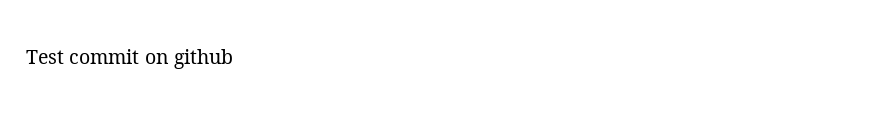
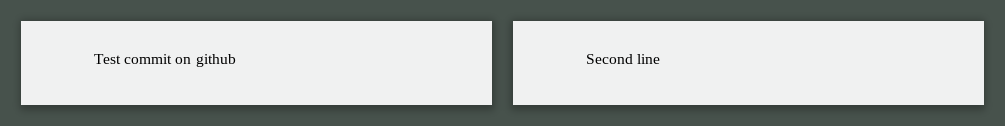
+ Second line

